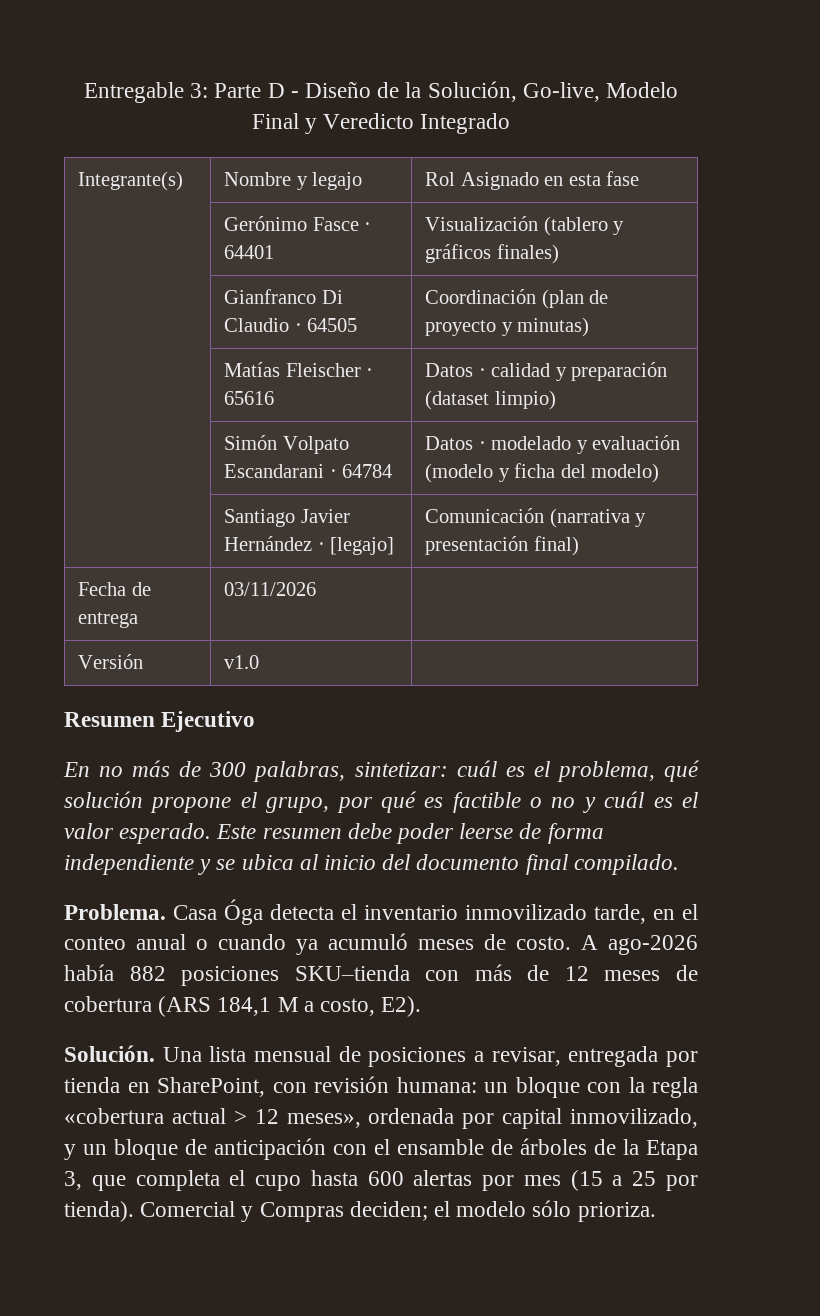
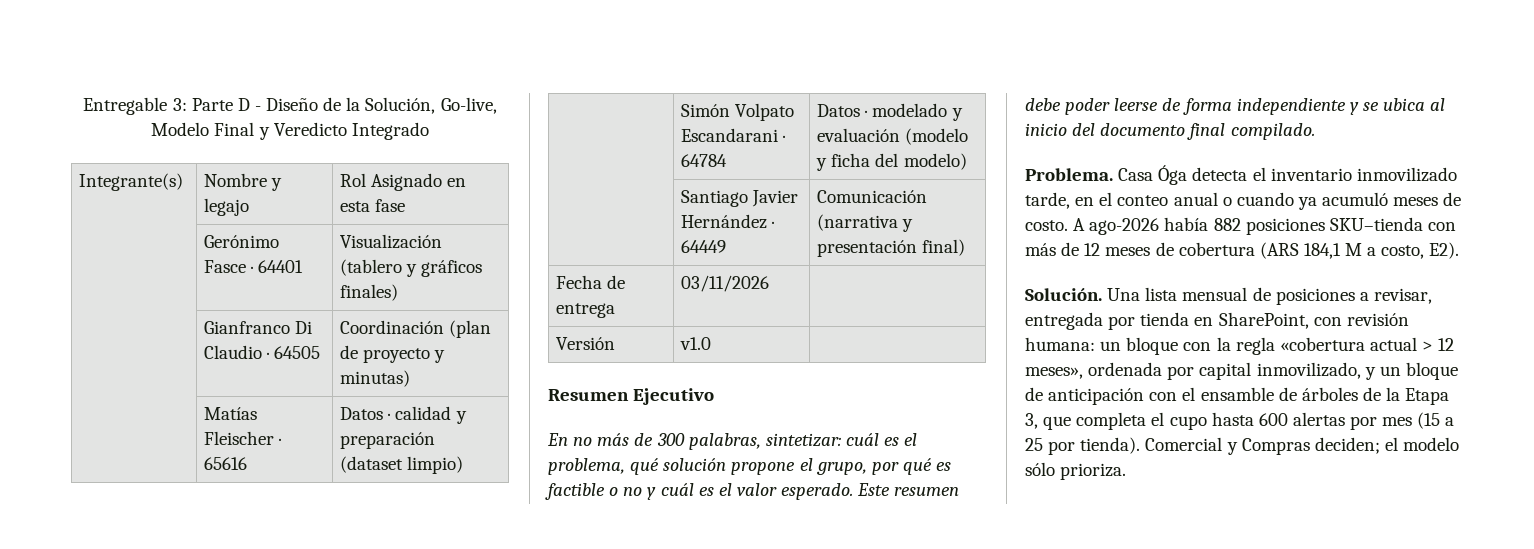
- | Santiago Javier Hernández · [legajo] | Comunicación (narrativa y presentación final)
+ | Santiago Javier Hernández · 64449 | Comunicación (narrativa y presentación final)

